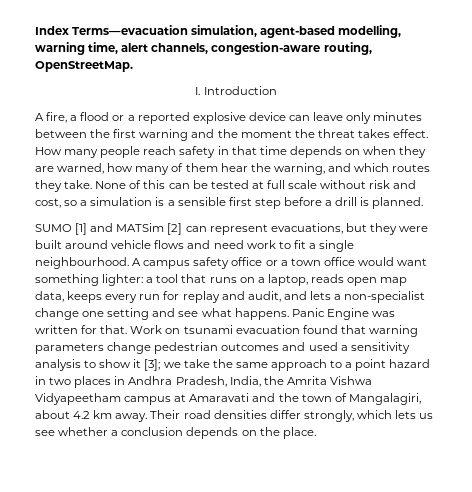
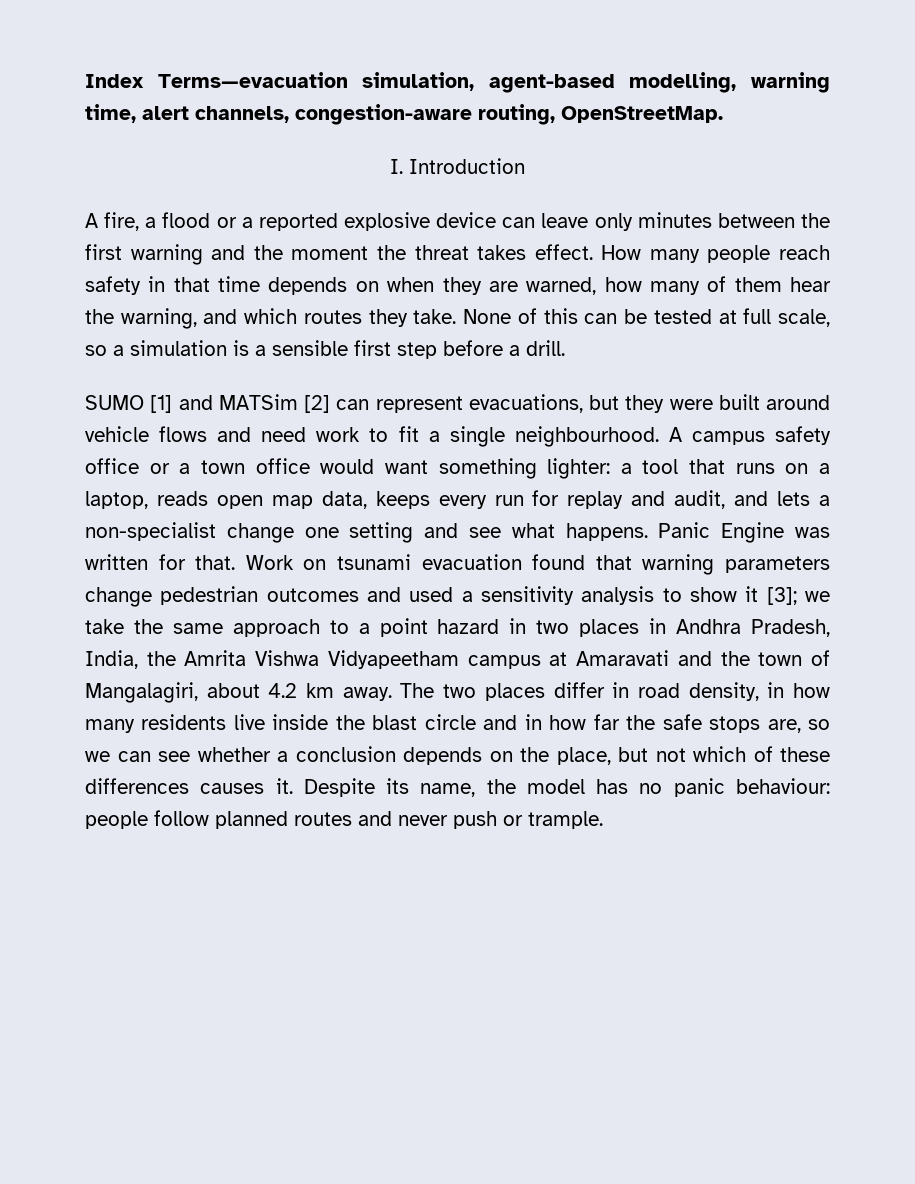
- None of this can be tested at full scale without risk and cost, so a simulation is a sensible first step before a drill is planned.
+ None of this can be tested at full scale, so a simulation is a sensible first step before a drill.
- Their road densities differ strongly, which lets us see whether a conclusion depends on the place.
+ The two places differ in road density, in how many residents live inside the blast circle and in how far the safe stops are, so we can see whether a conclusion depends on the place, but not which of these differences causes it. Despite its name, the model has no panic behaviour: people follow planned routes and never push or trample.

